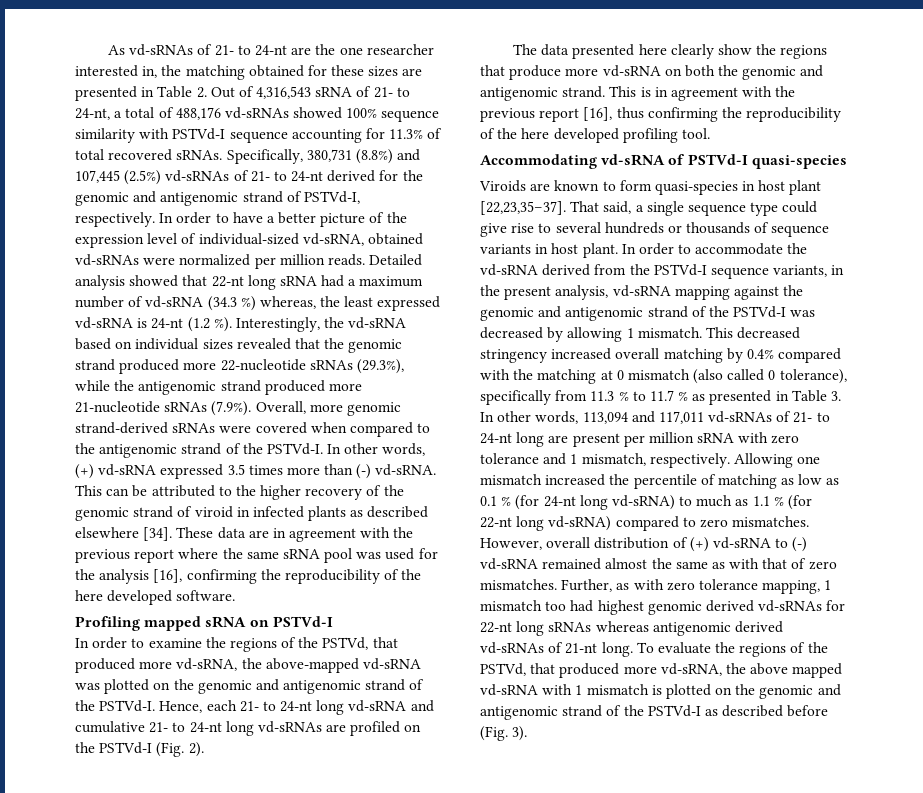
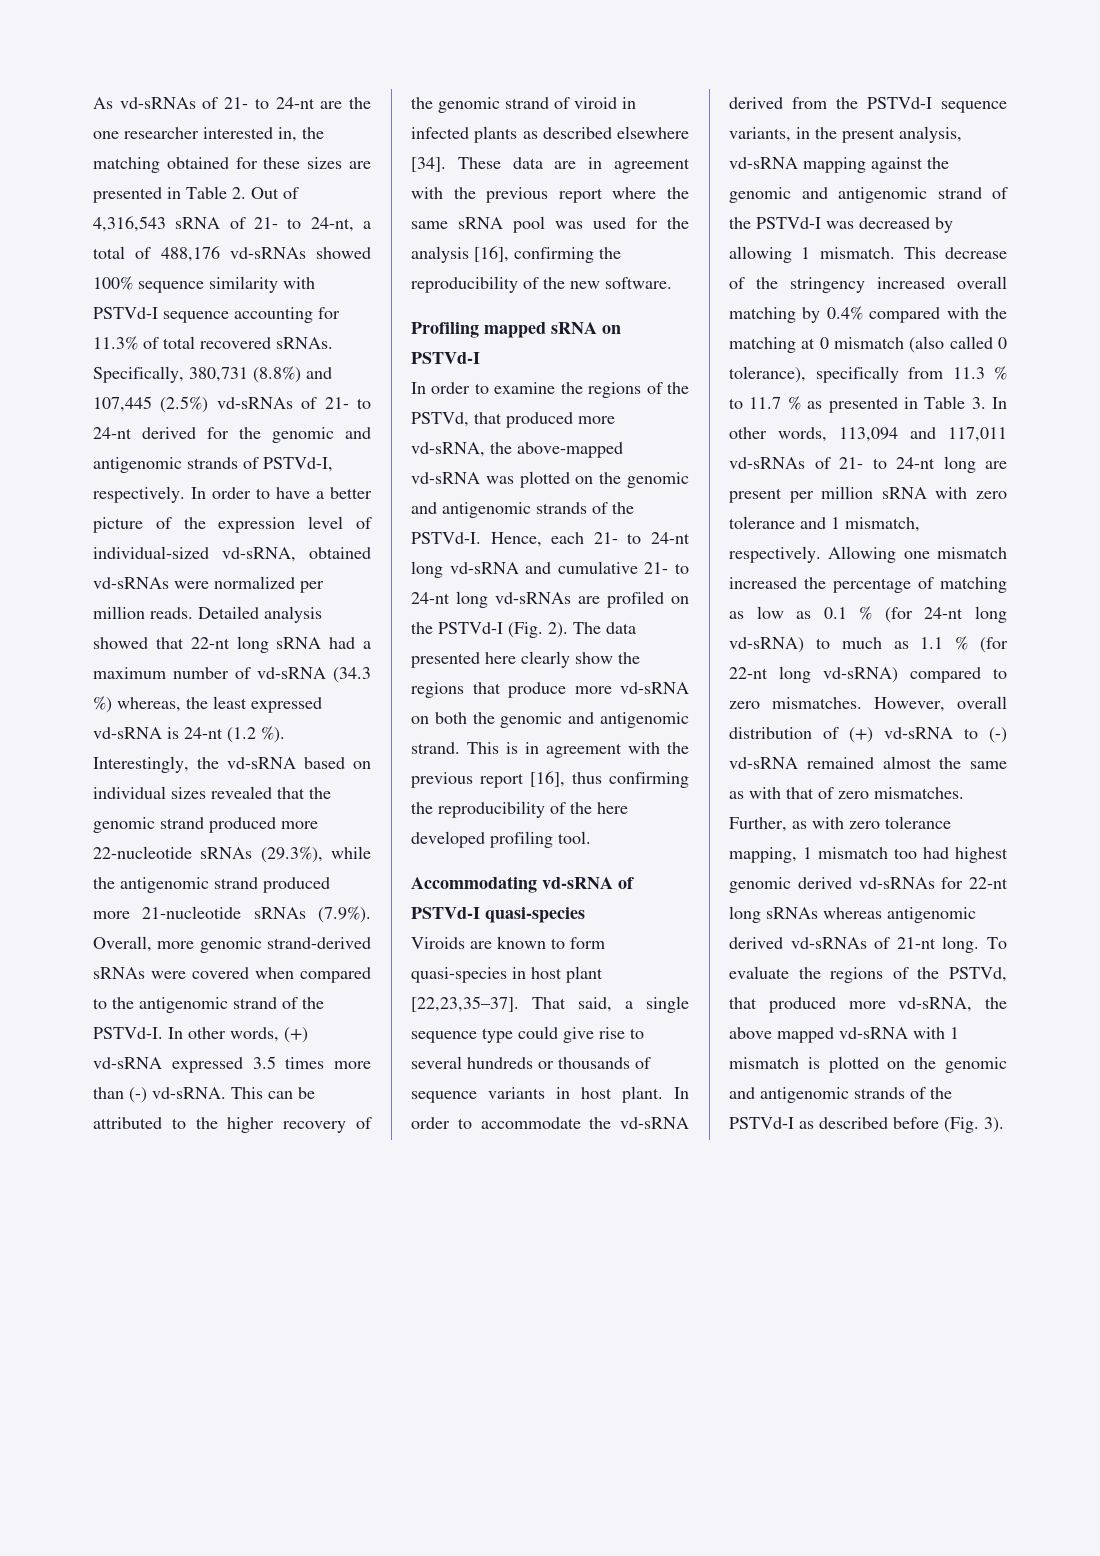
- Specifically, 380,731 (8.8%) and 107,445 (2.5%) vd-sRNAs of 21- to 24-nt derived for the genomic and antigenomic strand of PSTVd-I, respectively.
+ Specifically, 380,731 (8.8%) and 107,445 (2.5%) vd-sRNAs of 21- to 24-nt derived for the genomic and antigenomic strands of PSTVd-I, respectively.
- These data are in agreement with the previous report where the same sRNA pool was used for the analysis [16], confirming the reproducibility of the here developed software.
+ These data are in agreement with the previous report where the same sRNA pool was used for the analysis [16], confirming the reproducibility of the new software.
- In order to examine the regions of the PSTVd, that produced more vd-sRNA, the above-mapped vd-sRNA was plotted on the genomic and antigenomic strand of the PSTVd-I.
+ In order to examine the regions of the PSTVd, that produced more vd-sRNA, the above-mapped vd-sRNA was plotted on the genomic and antigenomic strands of the PSTVd-I.
- Hence, each 21- to 24-nt long vd-sRNA and cumulative 21- to 24-nt long vd-sRNAs are profiled on the PSTVd-I (Fig. 2).
- The data presented here clearly show the regions that produce more vd-sRNA on both the genomic and antigenomic strand.
+ Hence, each 21- to 24-nt long vd-sRNA and cumulative 21- to 24-nt long vd-sRNAs are profiled on the PSTVd-I (Fig. 2). The data presented here clearly show the regions that produce more vd-sRNA on both the genomic and antigenomic strand.
- This decreased stringency increased overall matching by 0.4% compared with the matching at 0 mismatch (also called 0 tolerance), specifically from 11.3 % to 11.7 % as presented in Table 3. In other words, 113,094 and 117,011 vd-sRNAs of 21- to 24-nt long are present per million sRNA with zero tolerance and 1 mismatch, respectively.
+ This decrease of the stringency increased overall matching by 0.4% compared with the matching at 0 mismatch (also called 0 tolerance), specifically from 11.3 % to 11.7 % as presented in Table 3. In other words, 113,094 and 117,011 vd-sRNAs of 21- to 24-nt long are present per million sRNA with zero tolerance and 1 mismatch, respectively.
- Allowing one mismatch increased the percentile of matching as low as 0.1 % (for 24-nt long vd-sRNA) to much as 1.1 % (for 22-nt long vd-sRNA) compared to zero mismatches.
+ Allowing one mismatch increased the percentage of matching as low as 0.1 % (for 24-nt long vd-sRNA) to much as 1.1 % (for 22-nt long vd-sRNA) compared to zero mismatches.
- To evaluate the regions of the PSTVd, that produced more vd-sRNA, the above mapped vd-sRNA with 1 mismatch is plotted on the genomic and antigenomic strand of the PSTVd-I as described before (Fig. 3).
+ To evaluate the regions of the PSTVd, that produced more vd-sRNA, the above mapped vd-sRNA with 1 mismatch is plotted on the genomic and antigenomic strands of the PSTVd-I as described before (Fig. 3).

